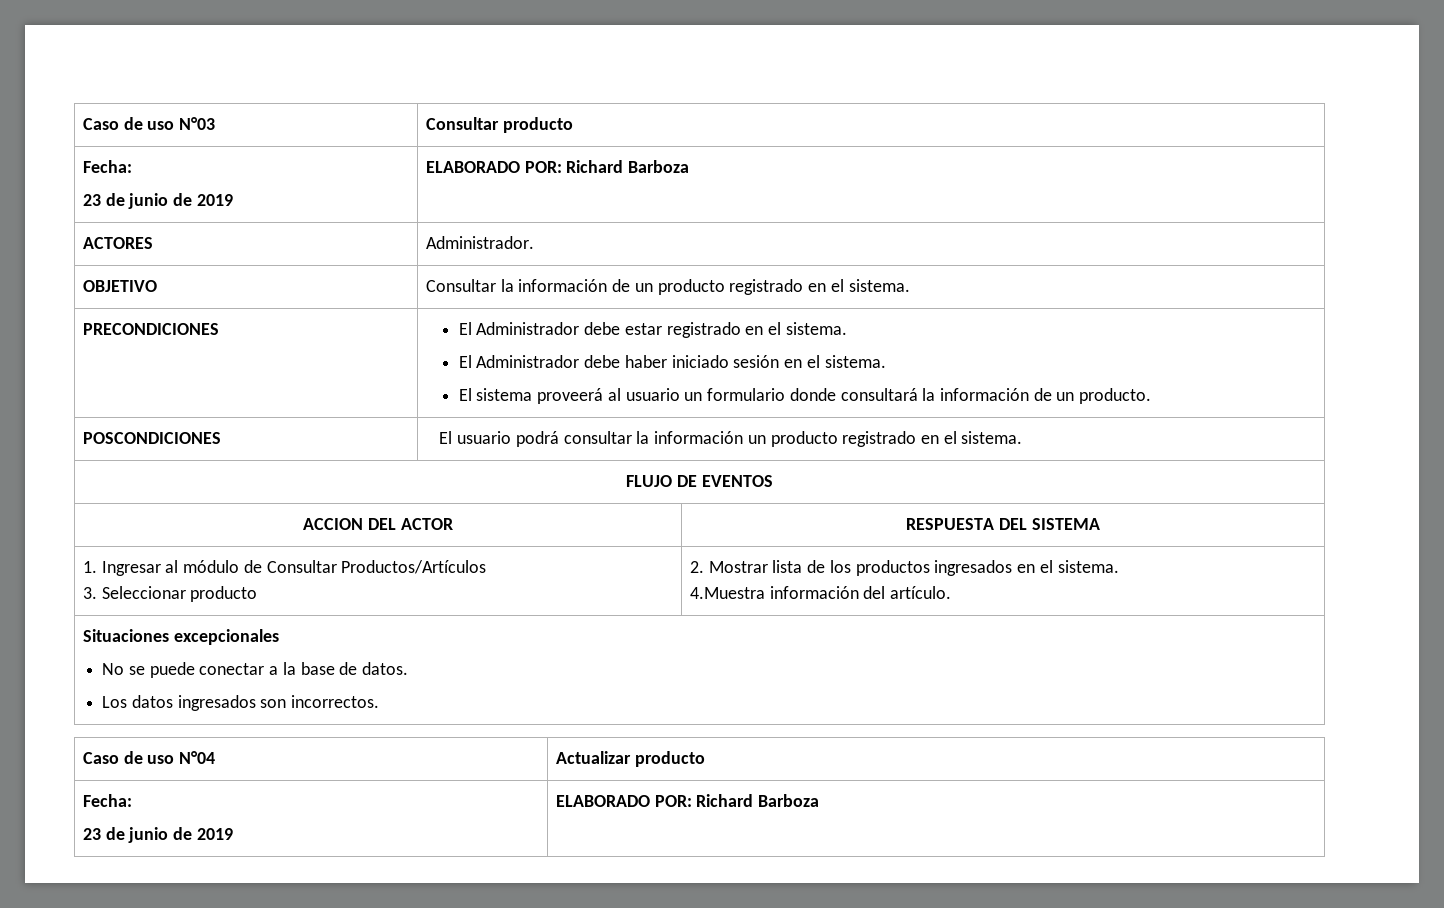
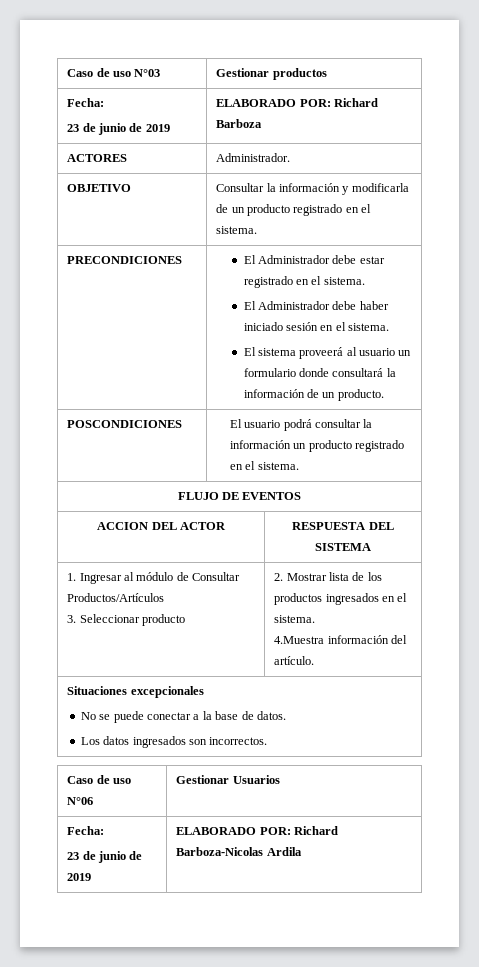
- Caso de uso N°03 | Consultar producto
+ Caso de uso N°03 | Gestionar productos
- OBJETIVO | Consultar la información de un producto registrado en el sistema.
+ OBJETIVO | Consultar la información y modificarla de un producto registrado en el sistema.
- Caso de uso N°04 | Actualizar producto
+ Caso de uso N°06 | Gestionar Usuarios
  Fecha:
- 23 de junio de 2019 | ELABORADO POR: Richard Barboza
+ 23 de junio de 2019 | ELABORADO POR: Richard Barboza-Nicolas Ardila

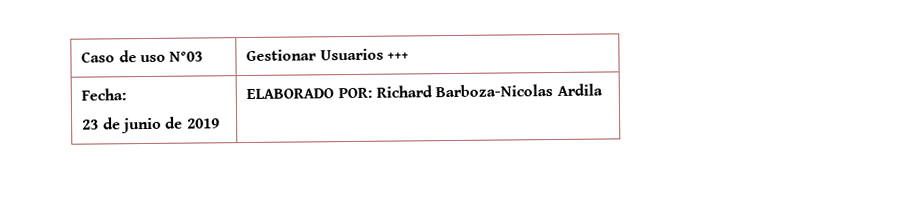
- Caso de uso N°03 | Gestionar productos
- Fecha:
- 23 de junio de 2019 | ELABORADO POR: Richard Barboza
- ACTORES | Administrador.
- OBJETIVO | Consultar la información y modificarla de un producto registrado en el sistema.
- PRECONDICIONES | El Administrador debe estar registrado en el sistema.
- El Administrador debe haber iniciado sesión en el sistema.
- El sistema proveerá al usuario un formulario donde consultará la información de un producto.
- POSCONDICIONES | El usuario podrá consultar la información un producto registrado en el sistema.
- FLUJO DE EVENTOS
- ACCION DEL ACTOR | RESPUESTA DEL SISTEMA
- 1. Ingresar al módulo de Consultar Productos/Artículos
- 3. Seleccionar producto | 2. Mostrar lista de los productos ingresados en el sistema.
- 4.Muestra información del artículo.
- Situaciones excepcionales
- No se puede conectar a la base de datos.
- Los datos ingresados son incorrectos.
- Caso de uso N°06 | Gestionar Usuarios
+ Caso de uso N°03 | Gestionar Usuarios +++

